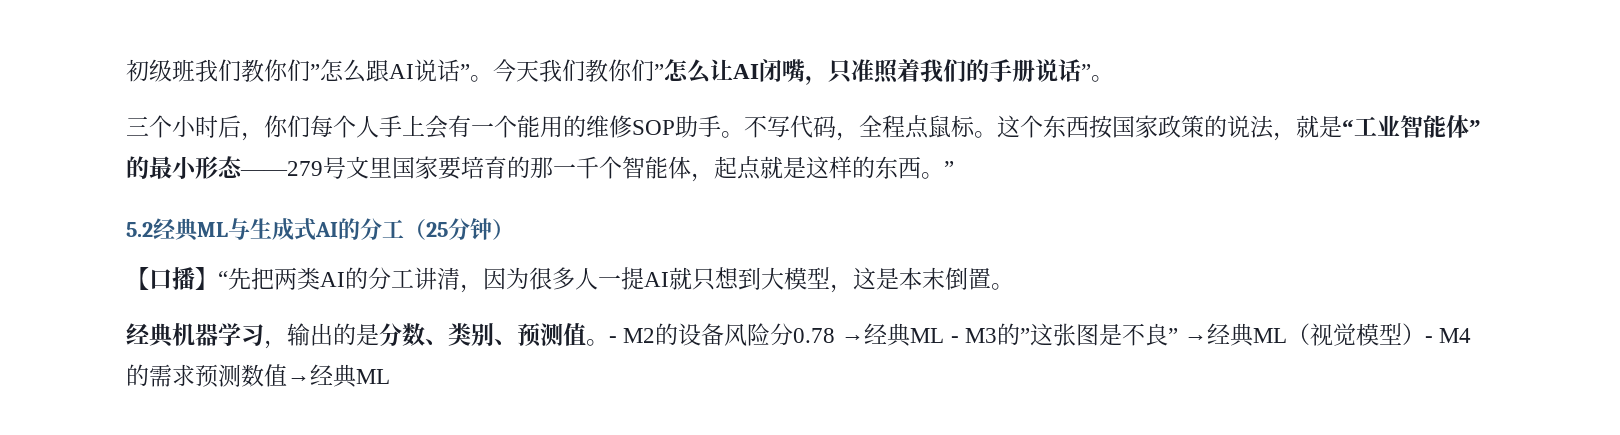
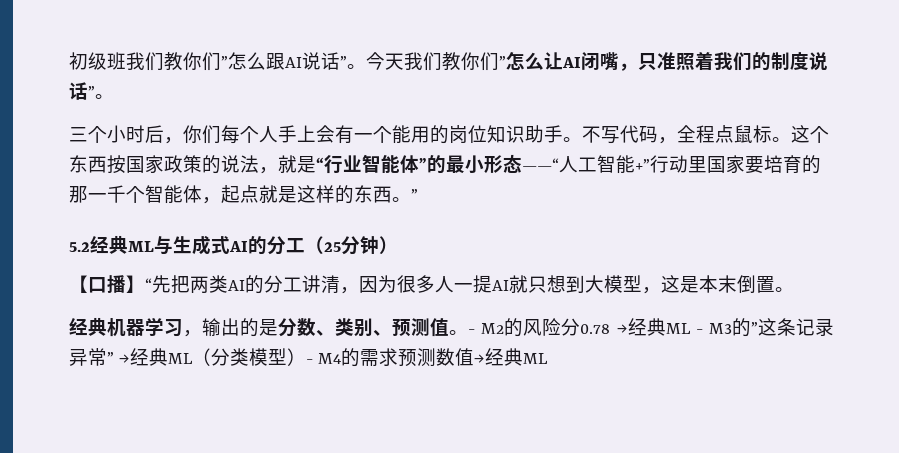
- 今天我们教你们”怎么让AI闭嘴，只准照着我们的手册说话”。
+ 今天我们教你们”怎么让AI闭嘴，只准照着我们的制度说话”。
- 三个小时后，你们每个人手上会有一个能用的维修SOP助手。
+ 三个小时后，你们每个人手上会有一个能用的岗位知识助手。
- 这个东西按国家政策的说法，就是“工业智能体”的最小形态——279号文里国家要培育的那一千个智能体，起点就是这样的东西。”
+ 这个东西按国家政策的说法，就是“行业智能体”的最小形态——“人工智能+”行动里国家要培育的那一千个智能体，起点就是这样的东西。”
- - M2的设备风险分0.78 →经典ML - M3的”这张图是不良” →经典ML（视觉模型）- M4的需求预测数值→经典ML
+ - M2的风险分0.78 →经典ML - M3的”这条记录异常” →经典ML（分类模型）- M4的需求预测数值→经典ML

